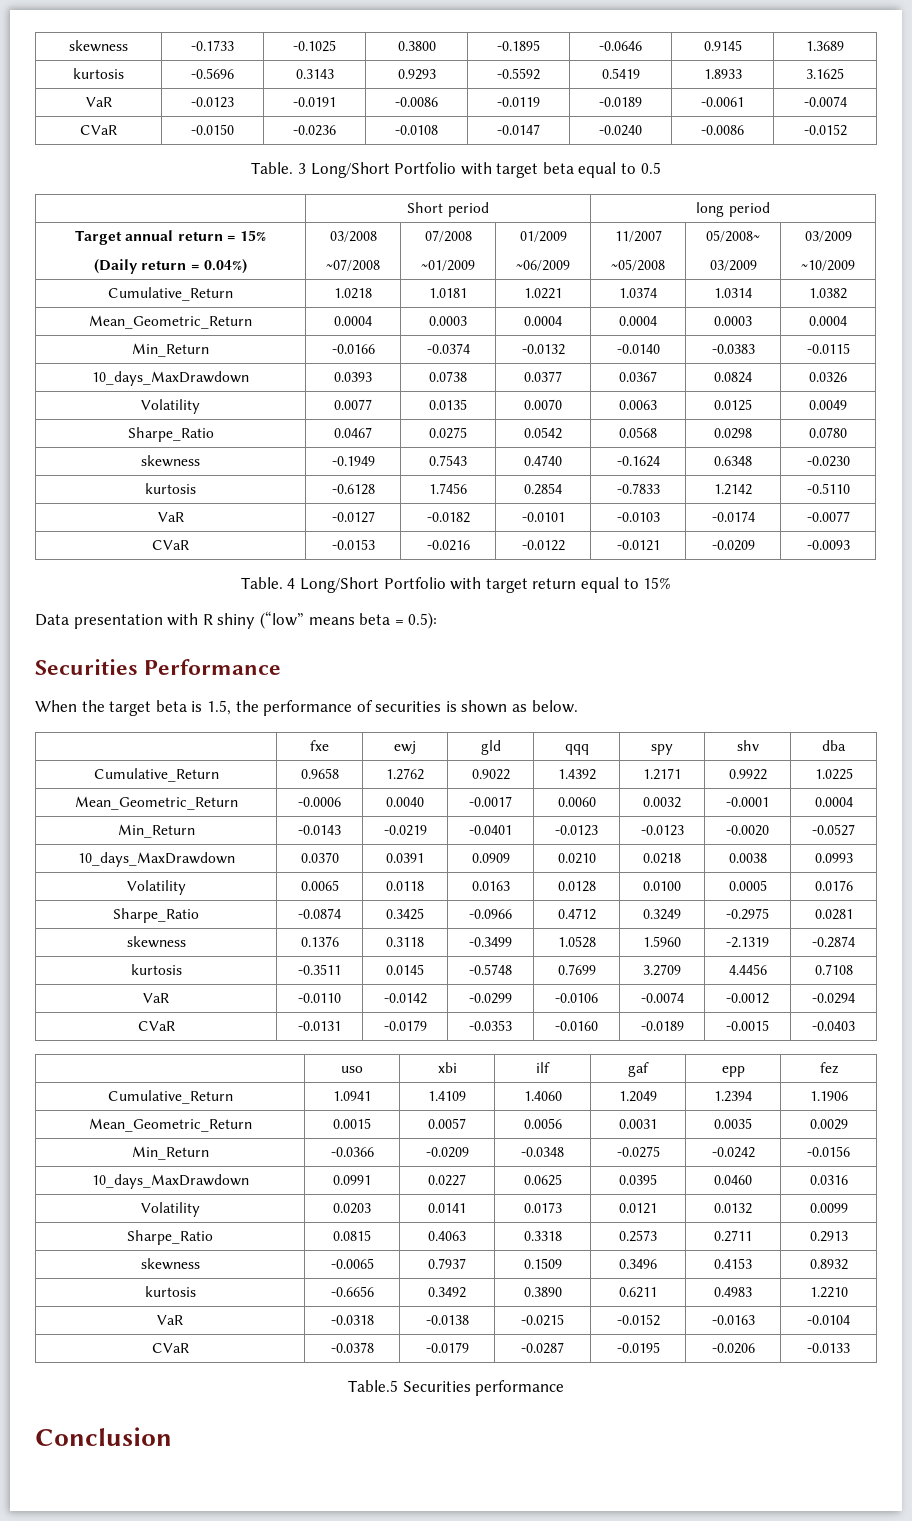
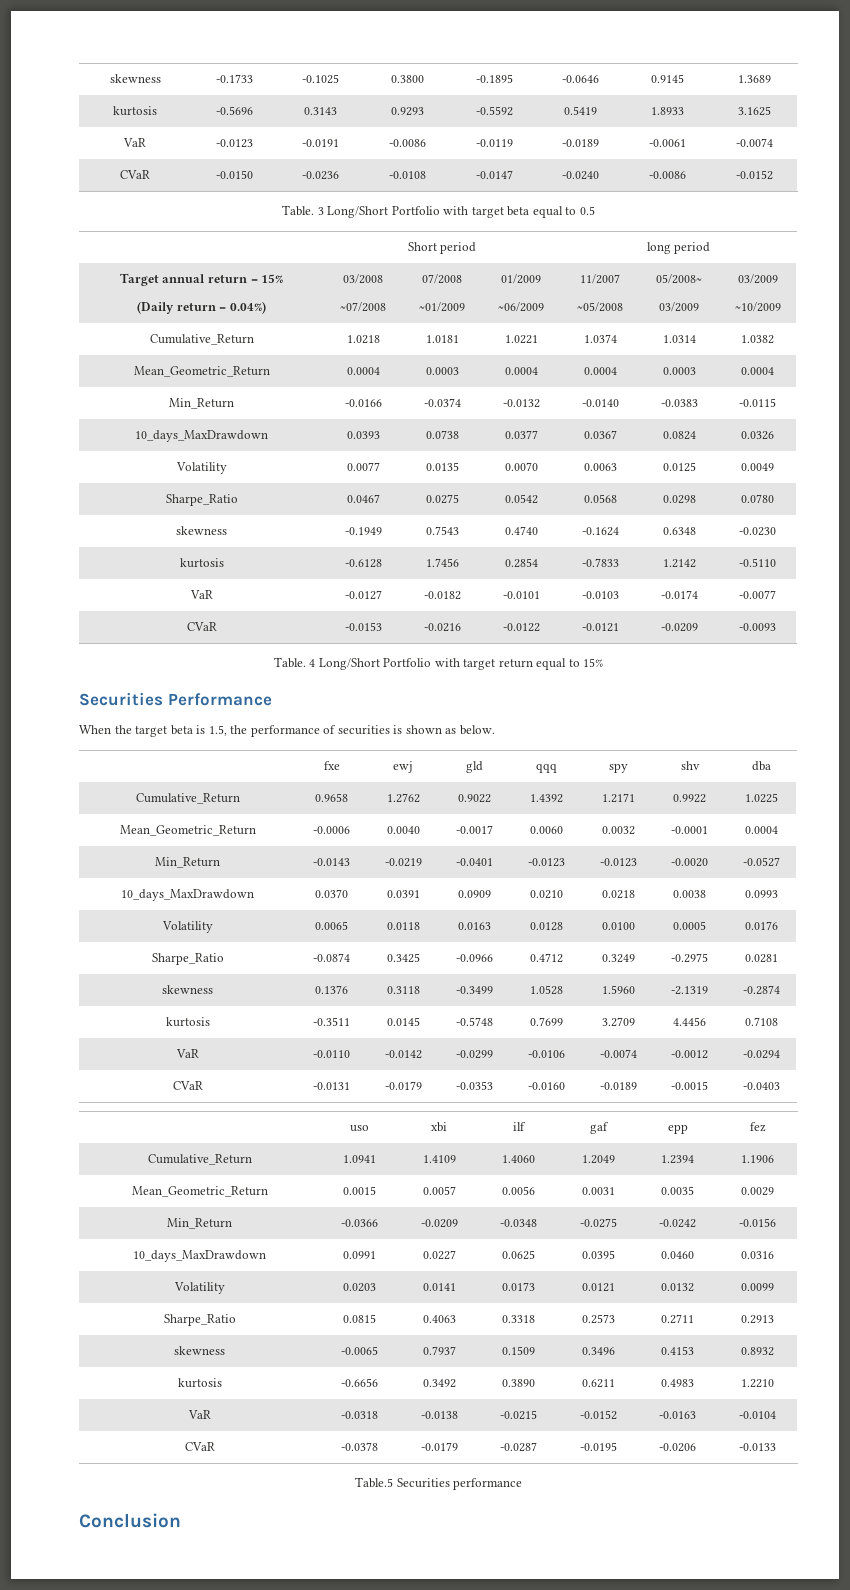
- Data presentation with R shiny (“low” means beta = 0.5):

